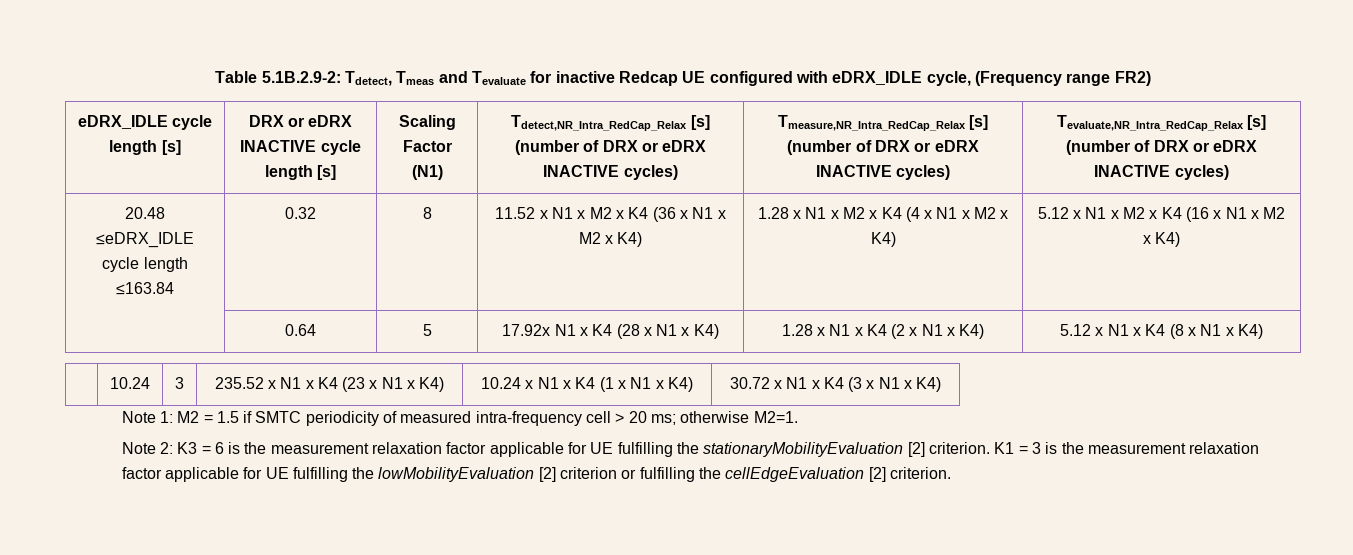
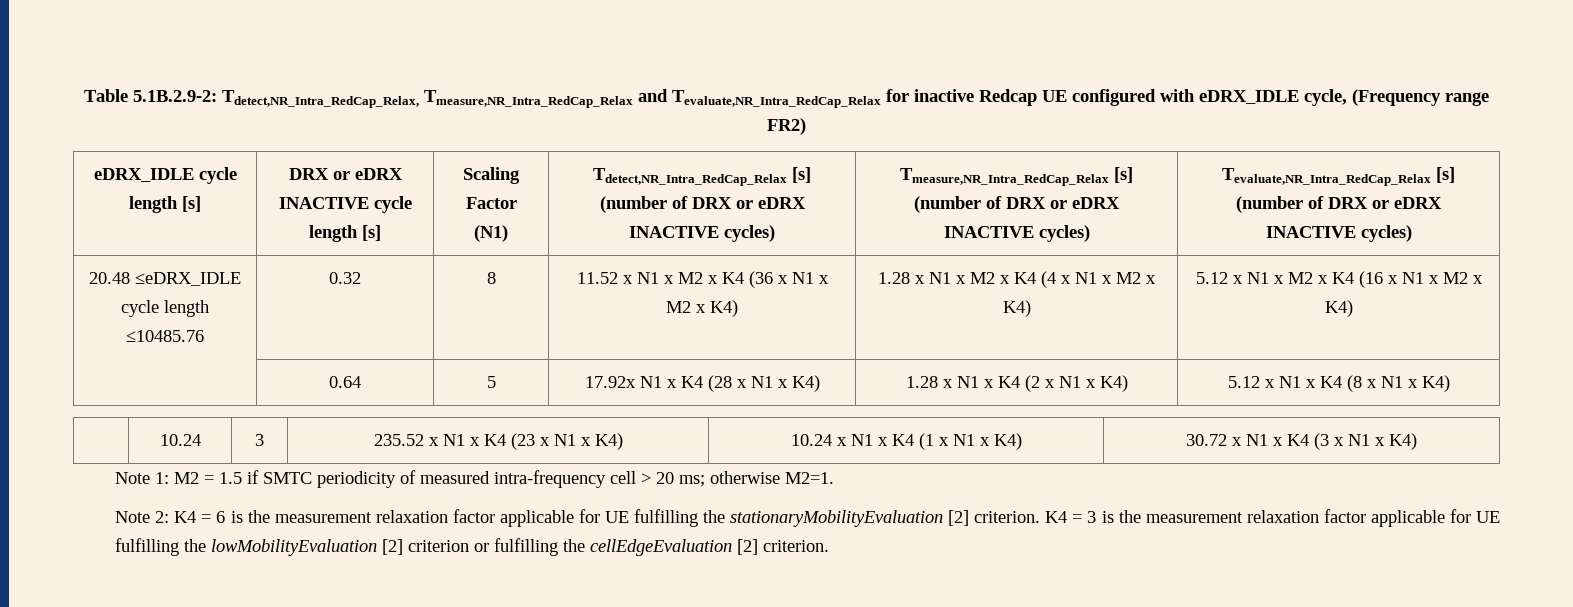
- Table 5.1B.2.9-2: Tdetect, Tmeas and Tevaluate for inactive Redcap UE configured with eDRX_IDLE cycle, (Frequency range FR2)
+ Table 5.1B.2.9-2: Tdetect,NR_Intra_RedCap_Relax, Tmeasure,NR_Intra_RedCap_Relax and Tevaluate,NR_Intra_RedCap_Relax for inactive Redcap UE configured with eDRX_IDLE cycle, (Frequency range FR2)
- 20.48 ≤eDRX_IDLE cycle length ≤163.84
+ 20.48 ≤eDRX_IDLE cycle length ≤10485.76
- Note 2: K3 = 6 is the measurement relaxation factor applicable for UE fulfilling the stationaryMobilityEvaluation [2] criterion.
+ Note 2: K4 = 6 is the measurement relaxation factor applicable for UE fulfilling the stationaryMobilityEvaluation [2] criterion.
- K1 = 3 is the measurement relaxation factor applicable for UE fulfilling the lowMobilityEvaluation [2] criterion or fulfilling the cellEdgeEvaluation [2] criterion.
+ K4 = 3 is the measurement relaxation factor applicable for UE fulfilling the lowMobilityEvaluation [2] criterion or fulfilling the cellEdgeEvaluation [2] criterion.

